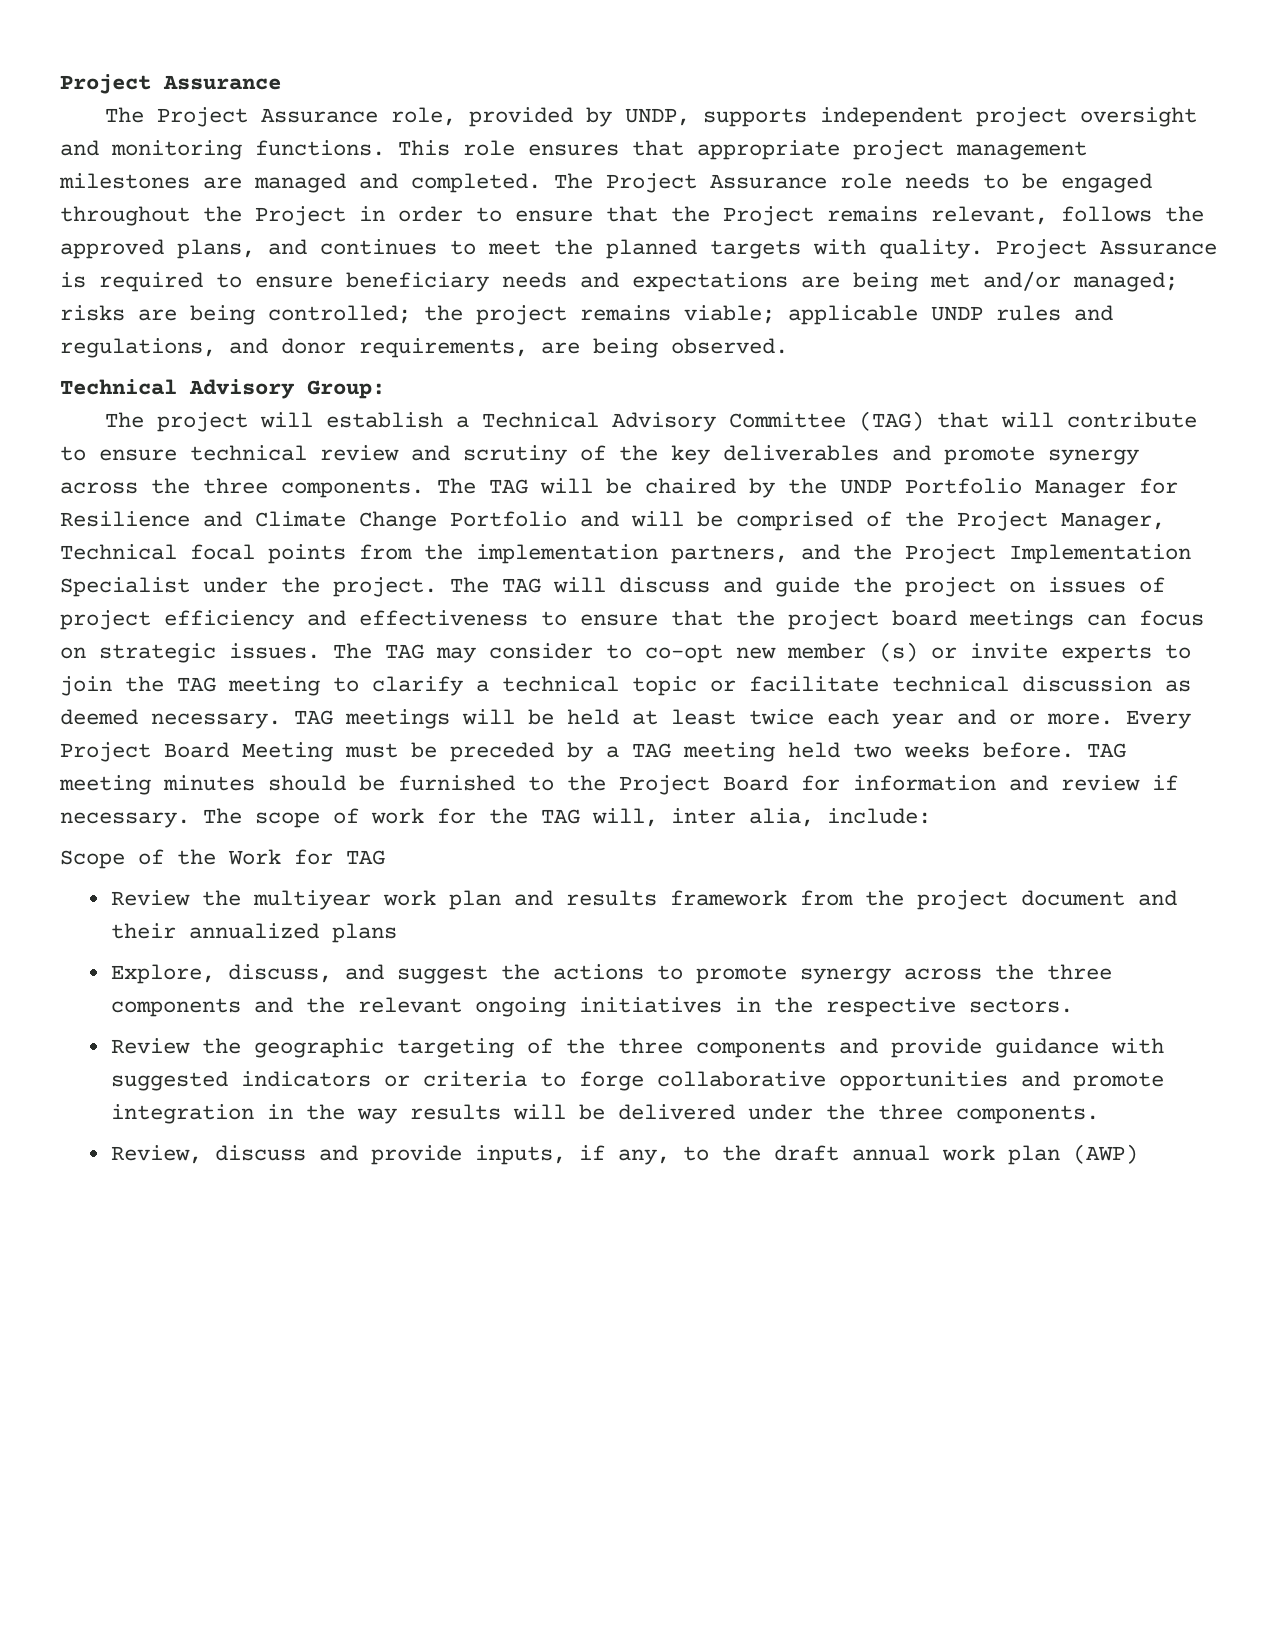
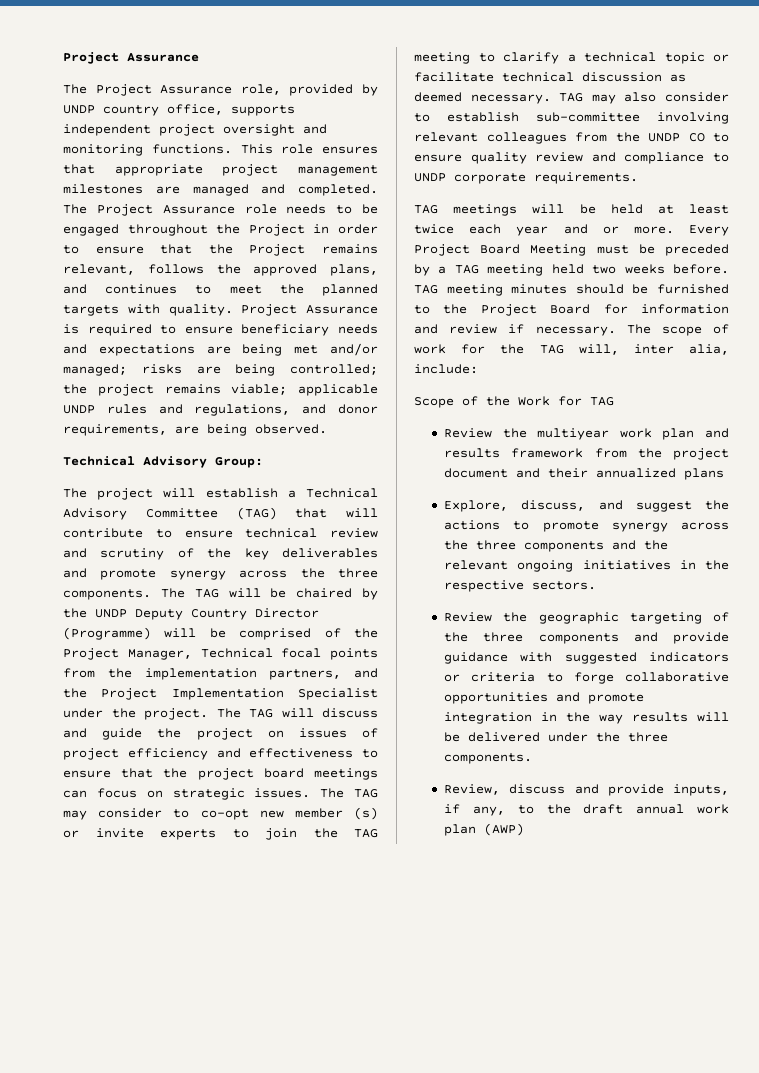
- The Project Assurance role, provided by UNDP, supports independent project oversight and monitoring functions.
+ The Project Assurance role, provided by UNDP country office, supports independent project oversight and monitoring functions.
- The TAG will be chaired by the UNDP Portfolio Manager for Resilience and Climate Change Portfolio and will be comprised of the Project Manager, Technical focal points from the implementation partners, and the Project Implementation Specialist under the project.
+ The TAG will be chaired by the UNDP Deputy Country Director (Programme) will be comprised of the Project Manager, Technical focal points from the implementation partners, and the Project Implementation Specialist under the project.
+ TAG may also consider to establish sub-committee involving relevant colleagues from the UNDP CO to ensure quality review and compliance to UNDP corporate requirements.

